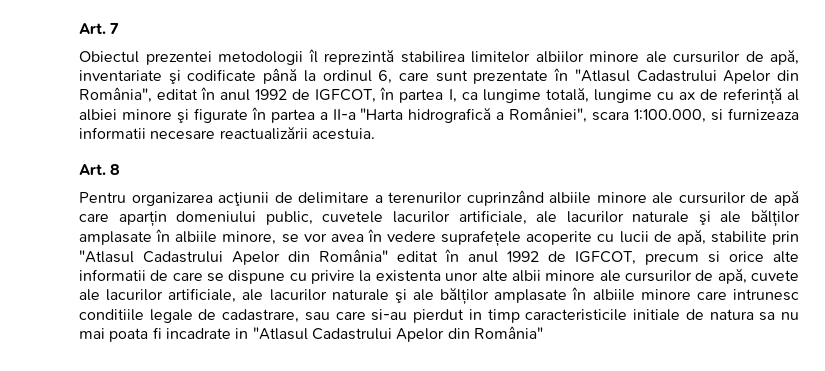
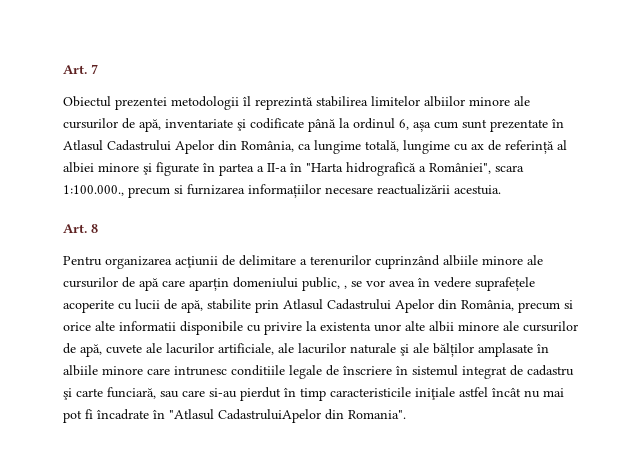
- Obiectul prezentei metodologii îl reprezintă stabilirea limitelor albiilor minore ale cursurilor de apă, inventariate şi codificate până la ordinul 6, care sunt prezentate în "Atlasul Cadastrului Apelor din România", editat în anul 1992 de IGFCOT, în partea I, ca lungime totală, lungime cu ax de referință al albiei minore şi figurate în partea a II-a "Harta hidrografică a României", scara 1:100.000, si furnizeaza informatii necesare reactualizării acestuia.
+ Obiectul prezentei metodologii îl reprezintă stabilirea limitelor albiilor minore ale cursurilor de apă, inventariate şi codificate până la ordinul 6, așa cum sunt prezentate în Atlasul Cadastrului Apelor din România, ca lungime totală, lungime cu ax de referință al albiei minore şi figurate în partea a II-a în "Harta hidrografică a României", scara 1:100.000., precum si furnizarea informațiilor necesare reactualizării acestuia.
- Pentru organizarea acţiunii de delimitare a terenurilor cuprinzând albiile minore ale cursurilor de apă care aparțin domeniului public, cuvetele lacurilor artificiale, ale lacurilor naturale şi ale bălților amplasate în albiile minore, se vor avea în vedere suprafețele acoperite cu lucii de apă, stabilite prin "Atlasul Cadastrului Apelor din România" editat în anul 1992 de IGFCOT, precum si orice alte informatii de care se dispune cu privire la existenta unor alte albii minore ale cursurilor de apă, cuvete ale lacurilor artificiale, ale lacurilor naturale şi ale bălților amplasate în albiile minore care intrunesc conditiile legale de cadastrare, sau care si-au pierdut in timp caracteristicile initiale de natura sa nu mai poata fi incadrate in "Atlasul Cadastrului Apelor din România"
+ Pentru organizarea acţiunii de delimitare a terenurilor cuprinzând albiile minore ale cursurilor de apă care aparțin domeniului public, , se vor avea în vedere suprafețele acoperite cu lucii de apă, stabilite prin Atlasul Cadastrului Apelor din România, precum si orice alte informatii disponibile cu privire la existenta unor alte albii minore ale cursurilor de apă, cuvete ale lacurilor artificiale, ale lacurilor naturale şi ale bălților amplasate în albiile minore care intrunesc conditiile legale de înscriere în sistemul integrat de cadastru şi carte funciară, sau care si-au pierdut în timp caracteristicile iniţiale astfel încât nu mai pot fi încadrate în "Atlasul CadastruluiApelor din Romania".

